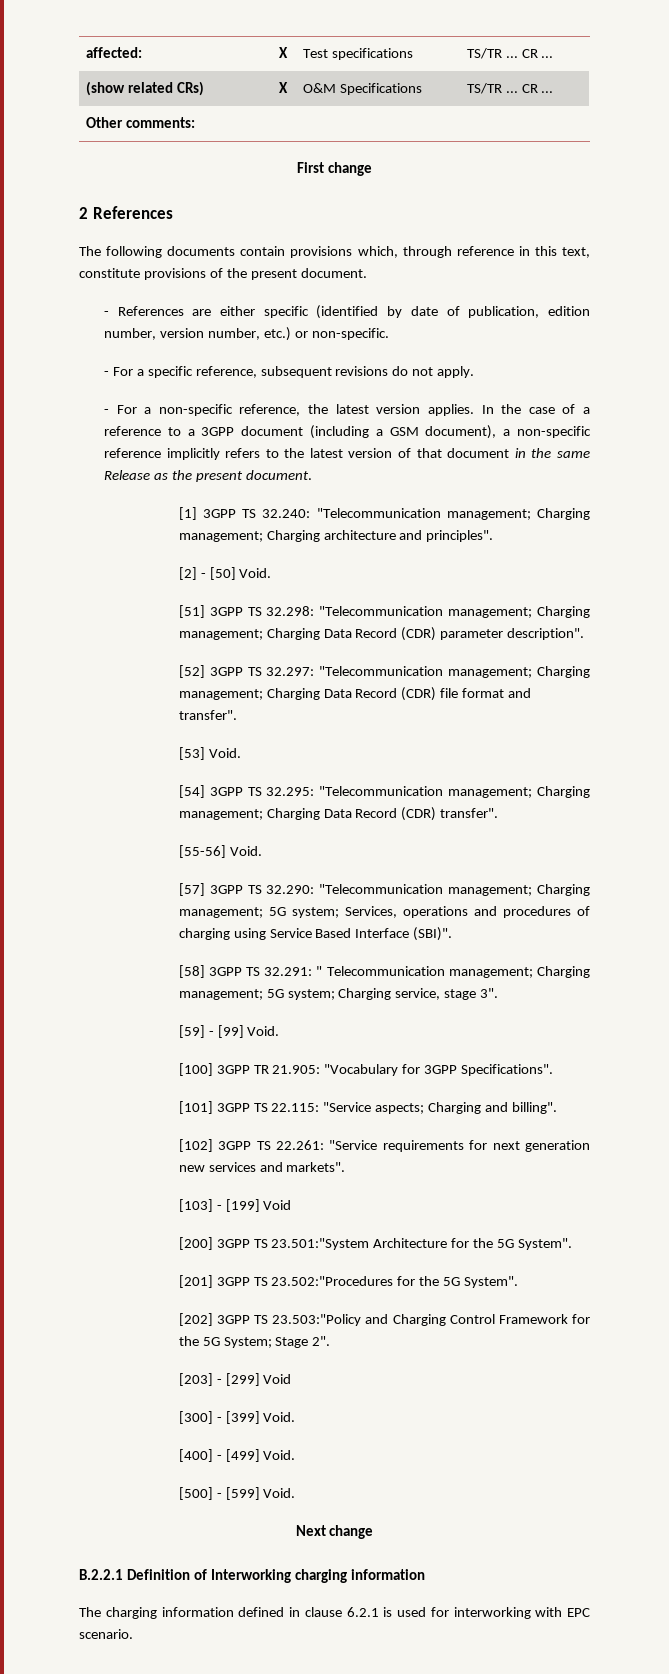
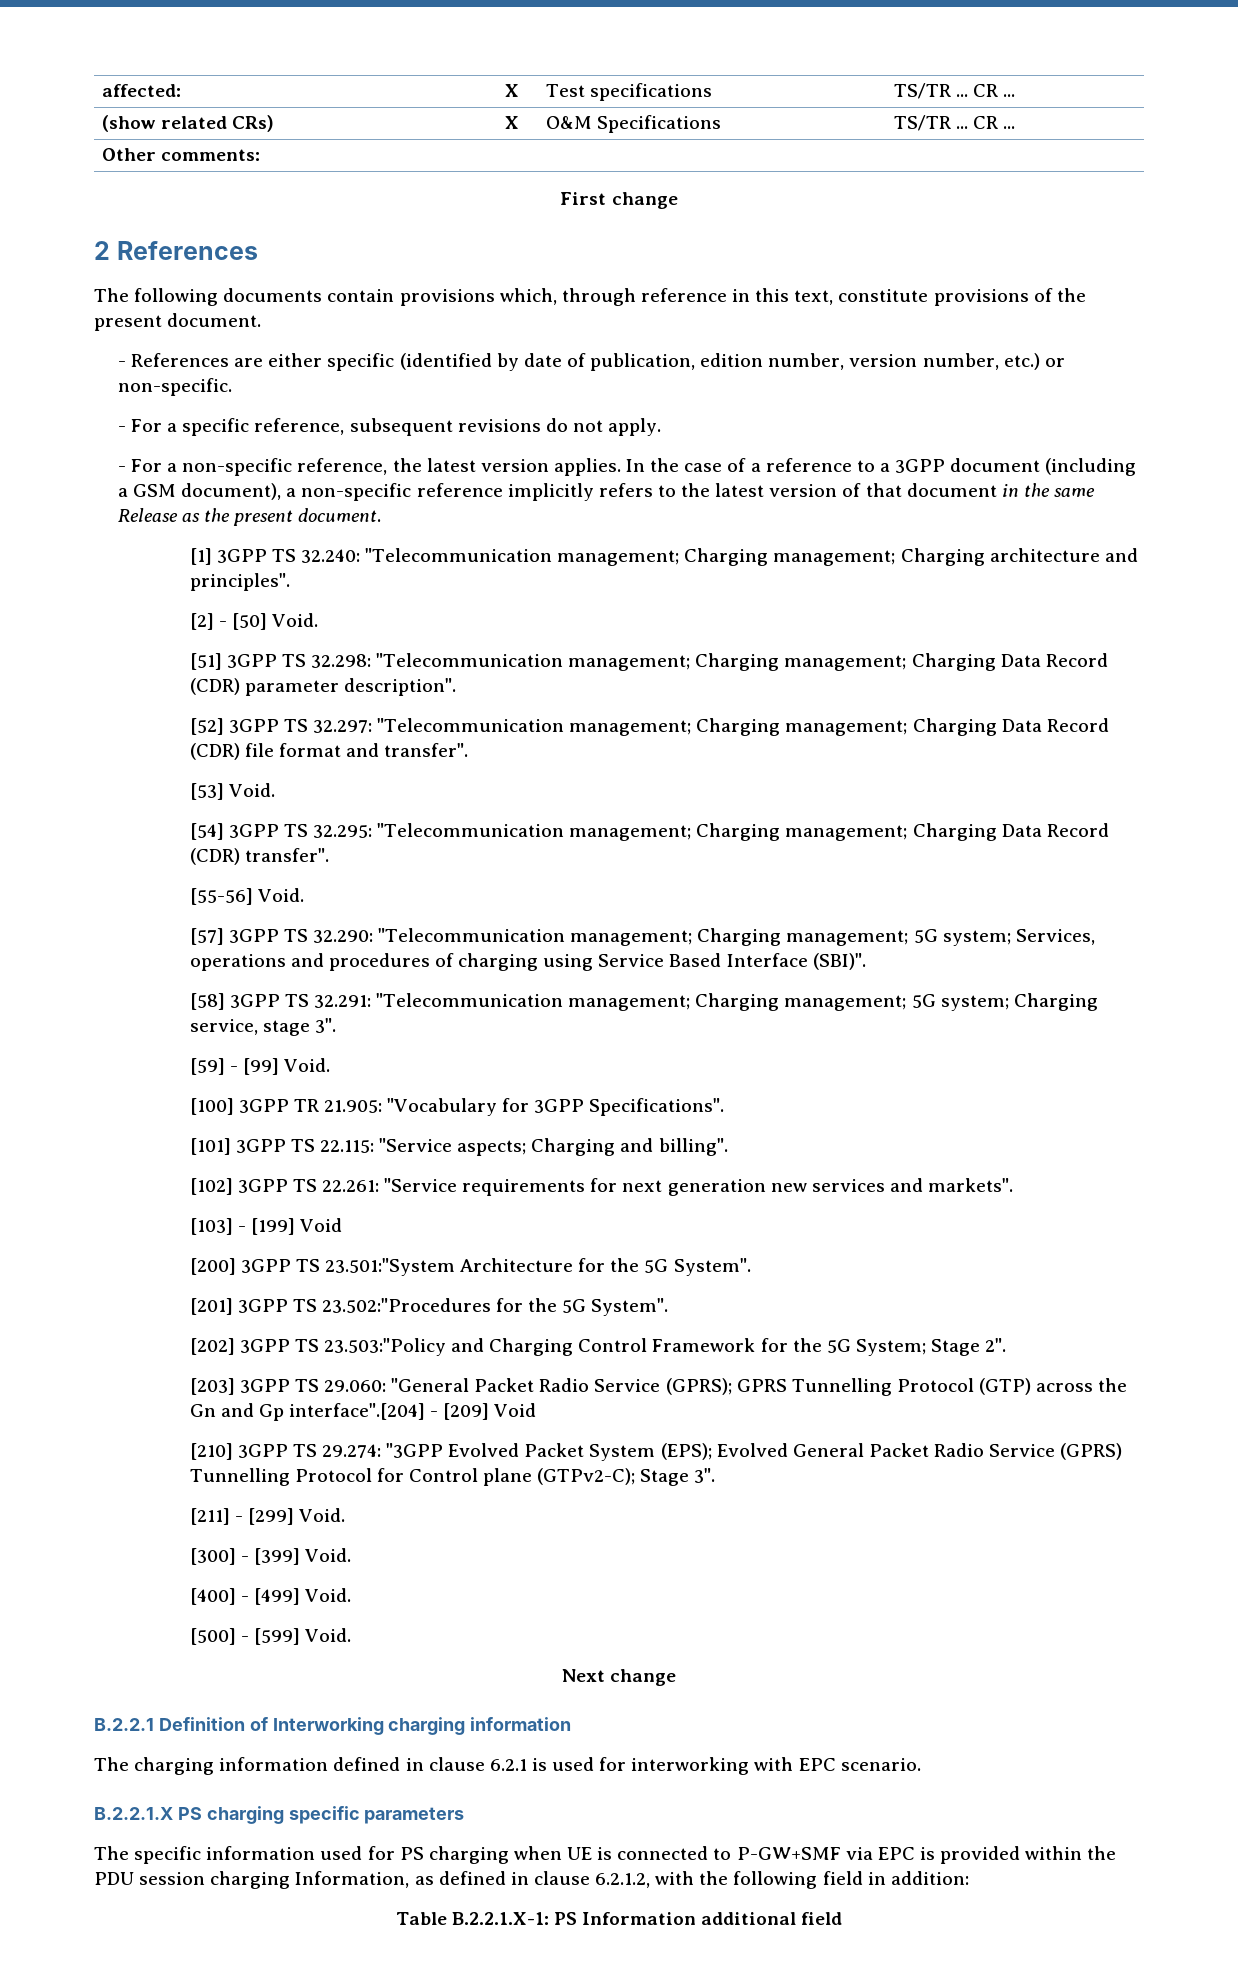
- [58] 3GPP TS 32.291: " Telecommunication management; Charging management; 5G system; Charging service, stage 3".
+ [58] 3GPP TS 32.291: "Telecommunication management; Charging management; 5G system; Charging service, stage 3".
- [203] - [299] Void
+ [203] 3GPP TS 29.060: "General Packet Radio Service (GPRS); GPRS Tunnelling Protocol (GTP) across the Gn and Gp interface".[204] - [209] Void
+ [210] 3GPP TS 29.274: "3GPP Evolved Packet System (EPS); Evolved General Packet Radio Service (GPRS) Tunnelling Protocol for Control plane (GTPv2-C); Stage 3".
+ [211] - [299] Void.
+ B.2.2.1.X PS charging specific parameters
+ The specific information used for PS charging when UE is connected to P-GW+SMF via EPC is provided within the PDU session charging Information, as defined in clause 6.2.1.2, with the following field in addition:
+ Table B.2.2.1.X-1: PS Information additional field

